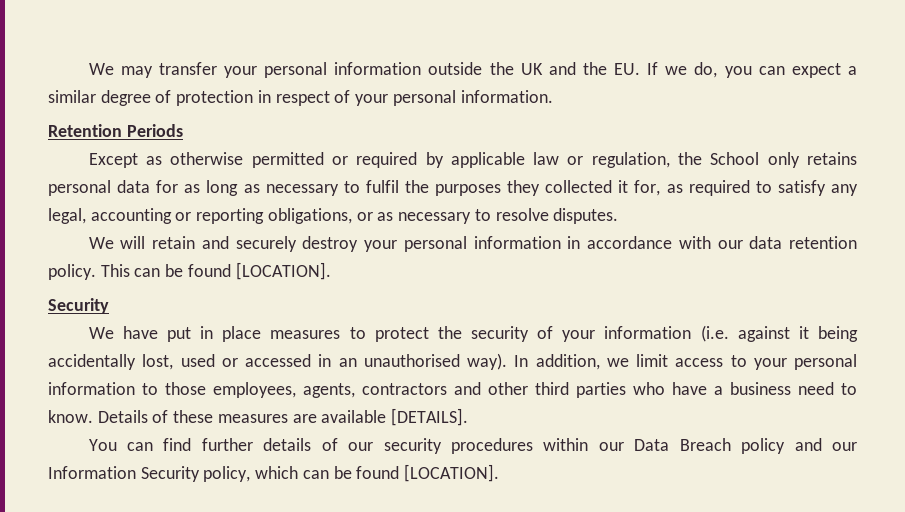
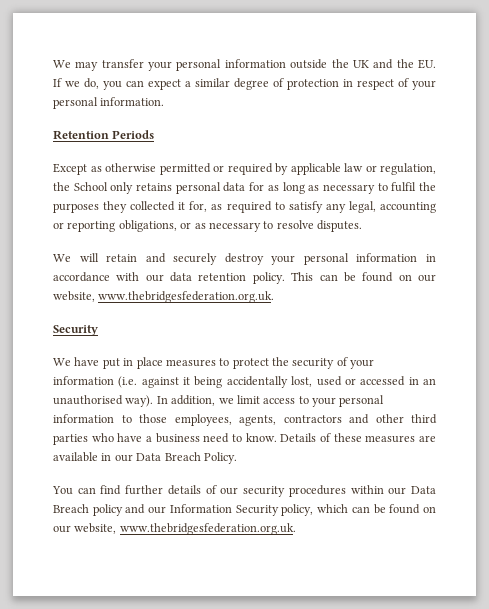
- This can be found [LOCATION].
+ This can be found on our website, www.thebridgesfederation.org.uk.
- Details of these measures are available [DETAILS].
+ Details of these measures are available in our Data Breach Policy.
- You can find further details of our security procedures within our Data Breach policy and our Information Security policy, which can be found [LOCATION].
+ You can find further details of our security procedures within our Data Breach policy and our Information Security policy, which can be found on our website, www.thebridgesfederation.org.uk.

